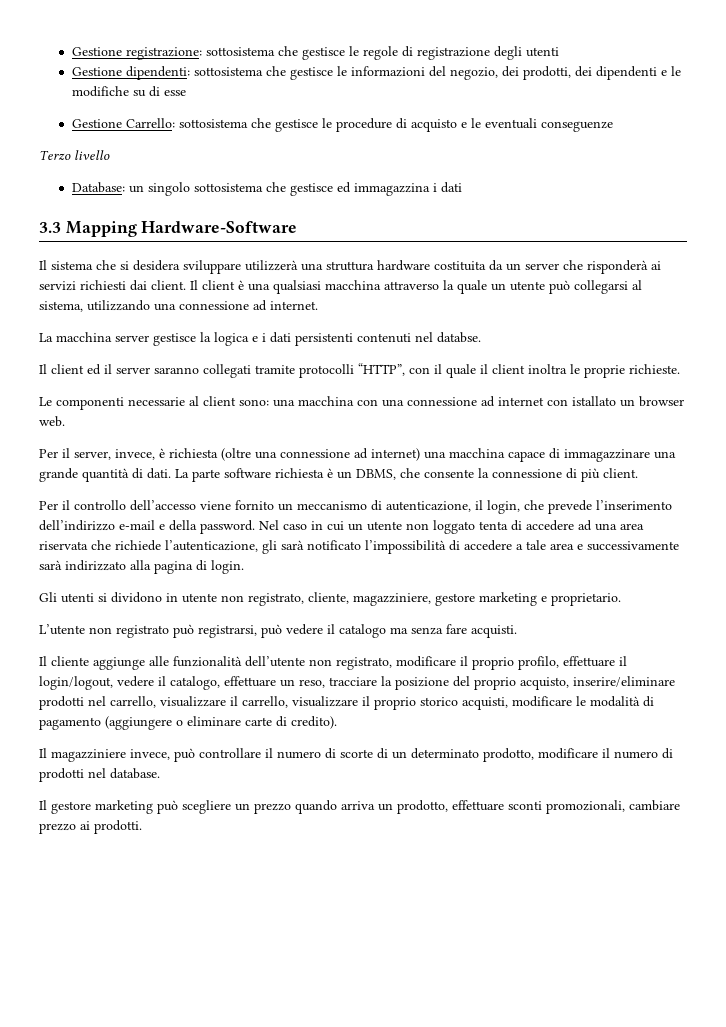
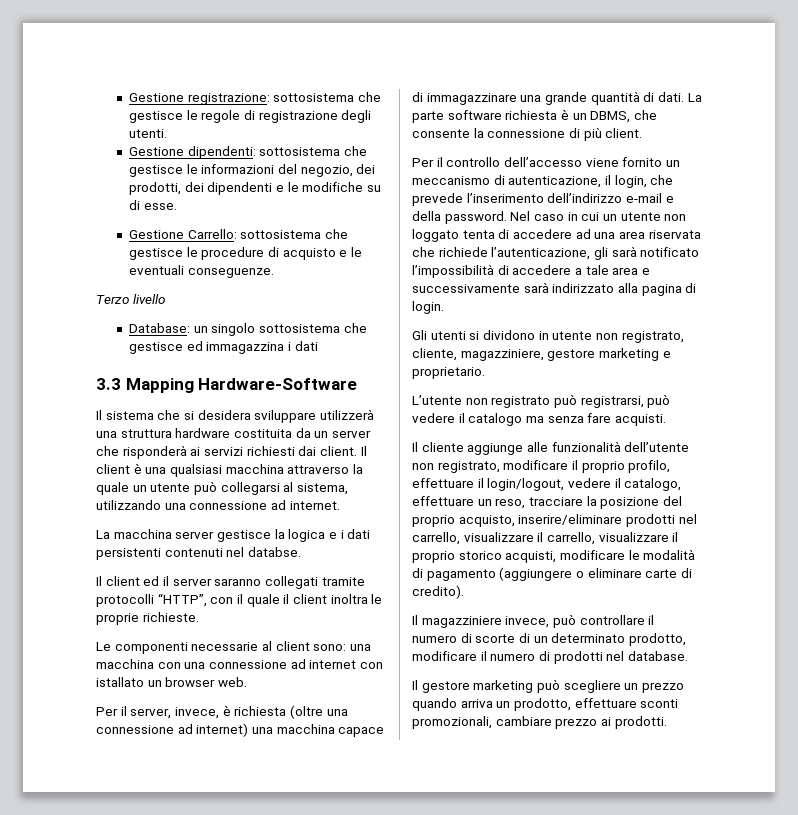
- Gestione registrazione: sottosistema che gestisce le regole di registrazione degli utenti
+ Gestione registrazione: sottosistema che gestisce le regole di registrazione degli utenti.
- Gestione dipendenti: sottosistema che gestisce le informazioni del negozio, dei prodotti, dei dipendenti e le modifiche su di esse
+ Gestione dipendenti: sottosistema che gestisce le informazioni del negozio, dei prodotti, dei dipendenti e le modifiche su di esse.
- Gestione Carrello: sottosistema che gestisce le procedure di acquisto e le eventuali conseguenze
+ Gestione Carrello: sottosistema che gestisce le procedure di acquisto e le eventuali conseguenze.

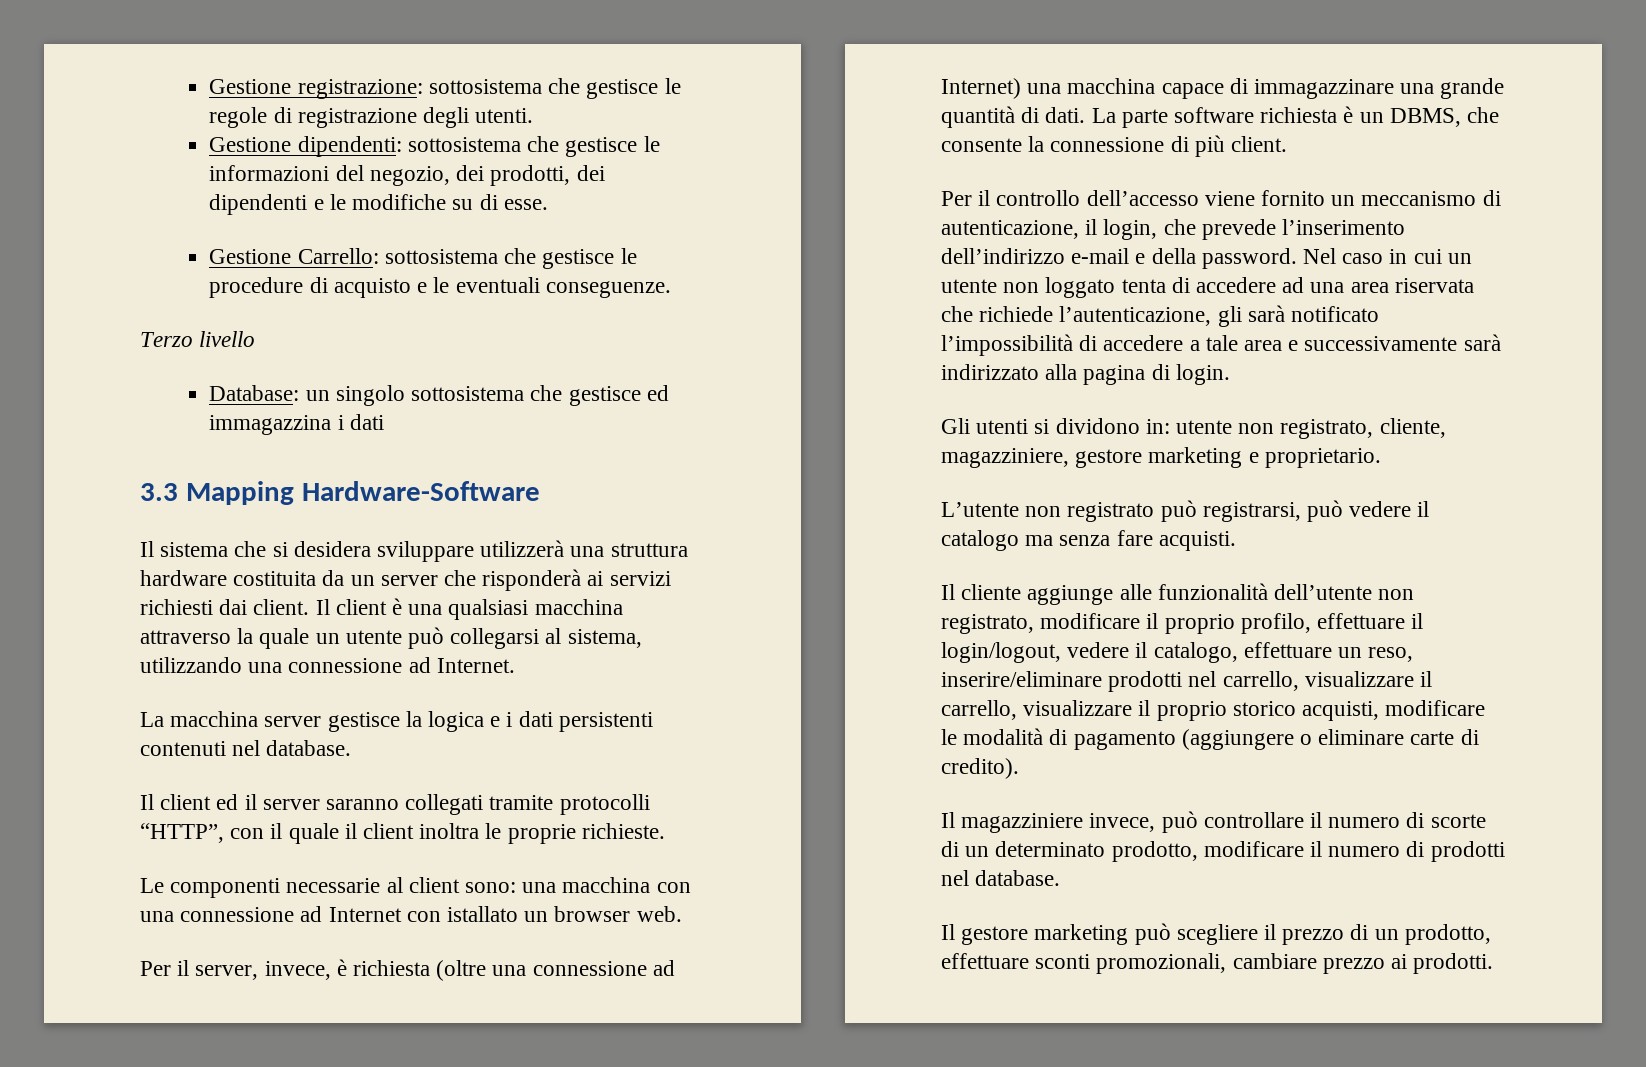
- Il client è una qualsiasi macchina attraverso la quale un utente può collegarsi al sistema, utilizzando una connessione ad internet.
+ Il client è una qualsiasi macchina attraverso la quale un utente può collegarsi al sistema, utilizzando una connessione ad Internet.
- La macchina server gestisce la logica e i dati persistenti contenuti nel databse.
+ La macchina server gestisce la logica e i dati persistenti contenuti nel database.
- Le componenti necessarie al client sono: una macchina con una connessione ad internet con istallato un browser web.
+ Le componenti necessarie al client sono: una macchina con una connessione ad Internet con istallato un browser web.
- Per il server, invece, è richiesta (oltre una connessione ad internet) una macchina capace di immagazzinare una grande quantità di dati.
+ Per il server, invece, è richiesta (oltre una connessione ad Internet) una macchina capace di immagazzinare una grande quantità di dati.
- Gli utenti si dividono in utente non registrato, cliente, magazziniere, gestore marketing e proprietario.
+ Gli utenti si dividono in: utente non registrato, cliente, magazziniere, gestore marketing e proprietario.
- Il cliente aggiunge alle funzionalità dell’utente non registrato, modificare il proprio profilo, effettuare il login/logout, vedere il catalogo, effettuare un reso, tracciare la posizione del proprio acquisto, inserire/eliminare prodotti nel carrello, visualizzare il carrello, visualizzare il proprio storico acquisti, modificare le modalità di pagamento (aggiungere o eliminare carte di credito).
+ Il cliente aggiunge alle funzionalità dell’utente non registrato, modificare il proprio profilo, effettuare il login/logout, vedere il catalogo, effettuare un reso, inserire/eliminare prodotti nel carrello, visualizzare il carrello, visualizzare il proprio storico acquisti, modificare le modalità di pagamento (aggiungere o eliminare carte di credito).
- Il gestore marketing può scegliere un prezzo quando arriva un prodotto, effettuare sconti promozionali, cambiare prezzo ai prodotti.
+ Il gestore marketing può scegliere il prezzo di un prodotto, effettuare sconti promozionali, cambiare prezzo ai prodotti.

